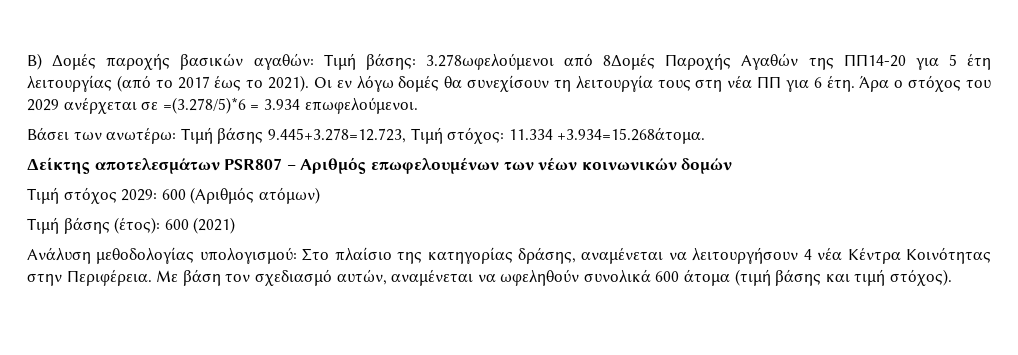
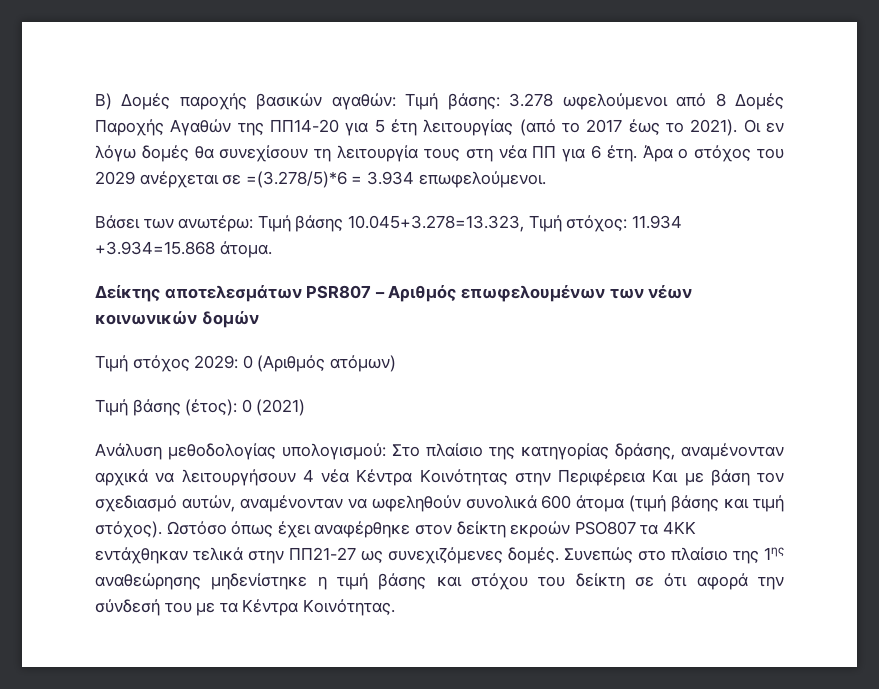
- Β) Δομές παροχής βασικών αγαθών: Τιμή βάσης: 3.278ωφελούμενοι από 8Δομές Παροχής Αγαθών της ΠΠ14-20 για 5 έτη λειτουργίας (από το 2017 έως το 2021).
+ Β) Δομές παροχής βασικών αγαθών: Τιμή βάσης: 3.278 ωφελούμενοι από 8 Δομές Παροχής Αγαθών της ΠΠ14-20 για 5 έτη λειτουργίας (από το 2017 έως το 2021).
- Βάσει των ανωτέρω: Τιμή βάσης 9.445+3.278=12.723, Τιμή στόχος: 11.334 +3.934=15.268άτομα.
+ Βάσει των ανωτέρω: Τιμή βάσης 10.045+3.278=13.323, Τιμή στόχος: 11.934 +3.934=15.868 άτομα.
- Τιμή στόχος 2029: 600 (Αριθμός ατόμων)
+ Τιμή στόχος 2029: 0 (Αριθμός ατόμων)
- Τιμή βάσης (έτος): 600 (2021)
+ Τιμή βάσης (έτος): 0 (2021)
- Ανάλυση μεθοδολογίας υπολογισμού: Στο πλαίσιο της κατηγορίας δράσης, αναμένεται να λειτουργήσουν 4 νέα Κέντρα Κοινότητας στην Περιφέρεια. Με βάση τον σχεδιασμό αυτών, αναμένεται να ωφεληθούν συνολικά 600 άτομα (τιμή βάσης και τιμή στόχος).
+ Ανάλυση μεθοδολογίας υπολογισμού: Στο πλαίσιο της κατηγορίας δράσης, αναμένονταν αρχικά να λειτουργήσουν 4 νέα Κέντρα Κοινότητας στην Περιφέρεια Και με βάση τον σχεδιασμό αυτών, αναμένονταν να ωφεληθούν συνολικά 600 άτομα (τιμή βάσης και τιμή στόχος).
+ Ωστόσο όπως έχει αναφέρθηκε στον δείκτη εκροών PSO807 τα 4ΚΚ εντάχθηκαν τελικά στην ΠΠ21-27 ως συνεχιζόμενες δομές. Συνεπώς στο πλαίσιο της 1ης αναθεώρησης μηδενίστηκε η τιμή βάσης και στόχου του δείκτη σε ότι αφορά την σύνδεσή του με τα Κέντρα Κοινότητας.

